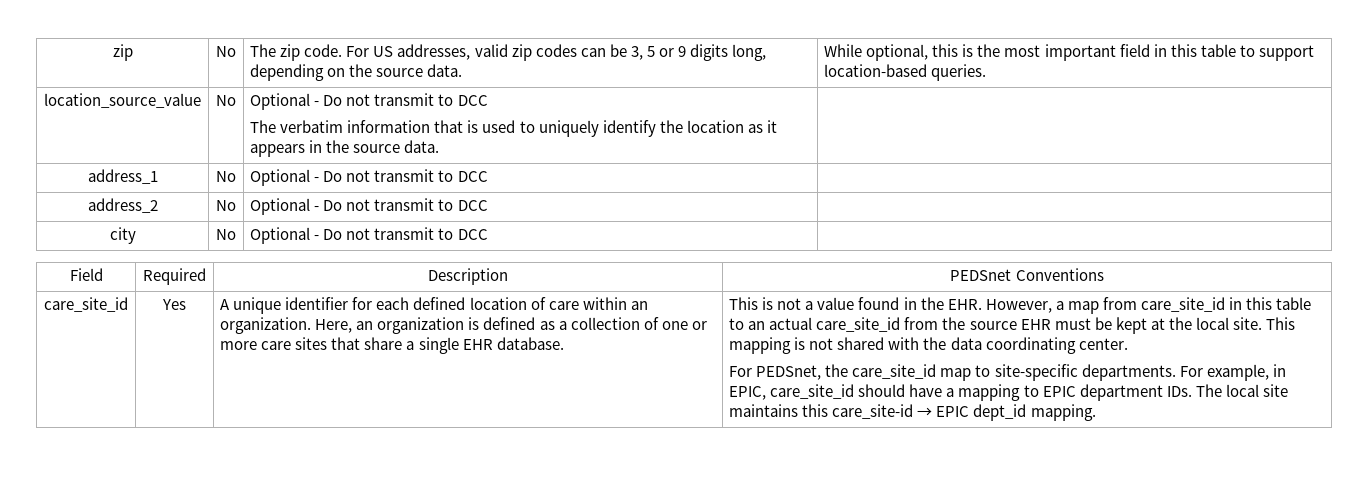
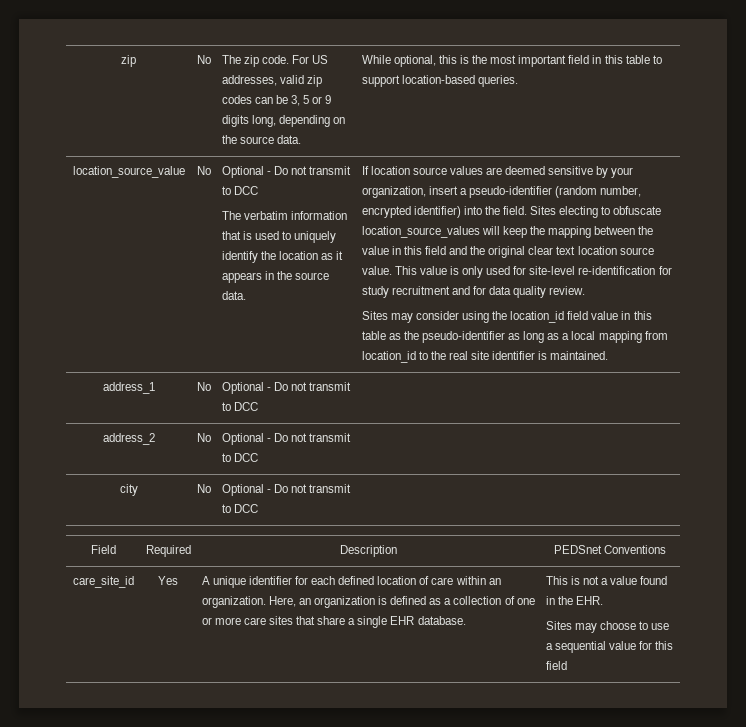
+ If location source values are deemed sensitive by your organization, insert a pseudo-identifier (random number, encrypted identifier) into the field. Sites electing to obfuscate location_source_values will keep the mapping between the value in this field and the original clear text location source value. This value is only used for site-level re-identification for study recruitment and for data quality review.
+ Sites may consider using the location_id field value in this table as the pseudo-identifier as long as a local mapping from location_id to the real site identifier is maintained.
- This is not a value found in the EHR. However, a map from care_site_id in this table to an actual care_site_id from the source EHR must be kept at the local site. This mapping is not shared with the data coordinating center.
- For PEDSnet, the care_site_id map to site-specific departments. For example, in EPIC, care_site_id should have a mapping to EPIC department IDs. The local site maintains this care_site-id → EPIC dept_id mapping.
+ This is not a value found in the EHR.
+ Sites may choose to use a sequential value for this field

